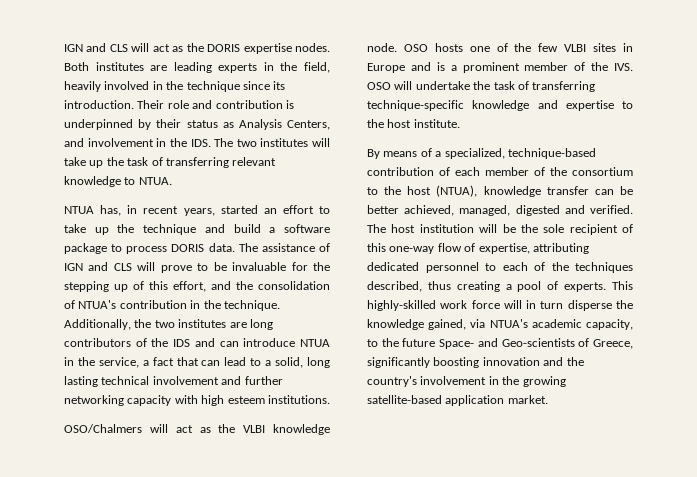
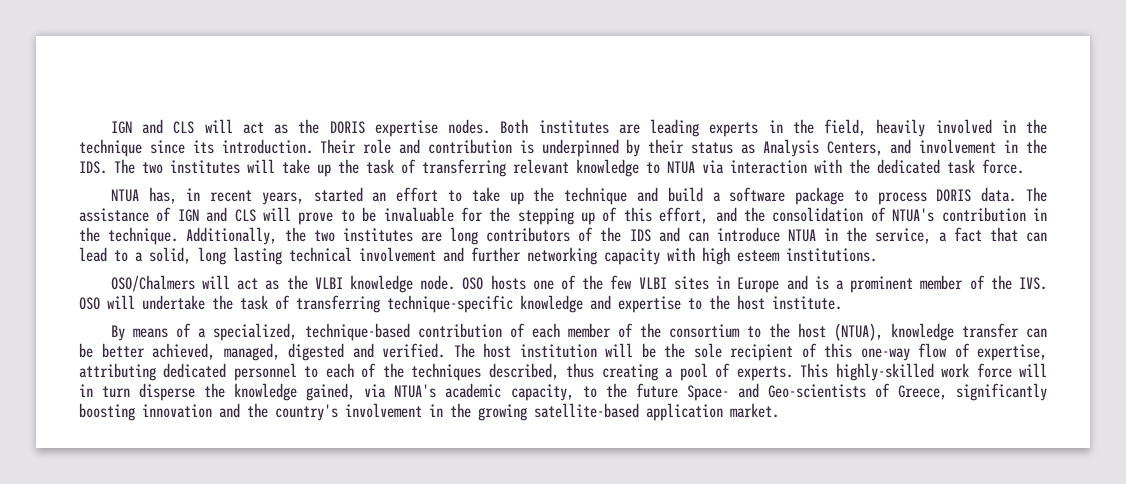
- Their role and contribution is underpinned by their status as Analysis Centers, and involvement in the IDS. The two institutes will take up the task of transferring relevant knowledge to NTUA.
+ Their role and contribution is underpinned by their status as Analysis Centers, and involvement in the IDS. The two institutes will take up the task of transferring relevant knowledge to NTUA via interaction with the dedicated task force.

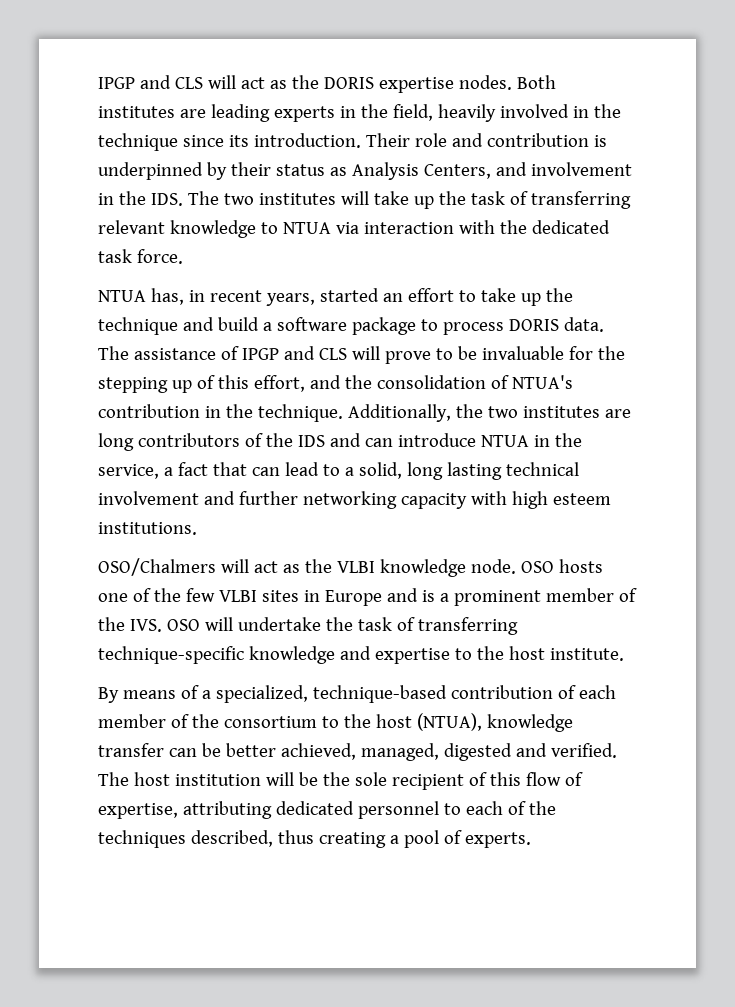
- IGN and CLS will act as the DORIS expertise nodes.
+ IPGP and CLS will act as the DORIS expertise nodes.
- The assistance of IGN and CLS will prove to be invaluable for the stepping up of this effort, and the consolidation of NTUA's contribution in the technique.
+ The assistance of IPGP and CLS will prove to be invaluable for the stepping up of this effort, and the consolidation of NTUA's contribution in the technique.
- The host institution will be the sole recipient of this one-way flow of expertise, attributing dedicated personnel to each of the techniques described, thus creating a pool of experts. This highly-skilled work force will in turn disperse the knowledge gained, via NTUA's academic capacity, to the future Space- and Geo-scientists of Greece, significantly boosting innovation and the country's involvement in the growing satellite-based application market.
+ The host institution will be the sole recipient of this flow of expertise, attributing dedicated personnel to each of the techniques described, thus creating a pool of experts.

